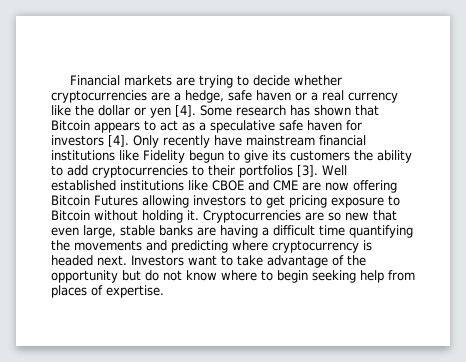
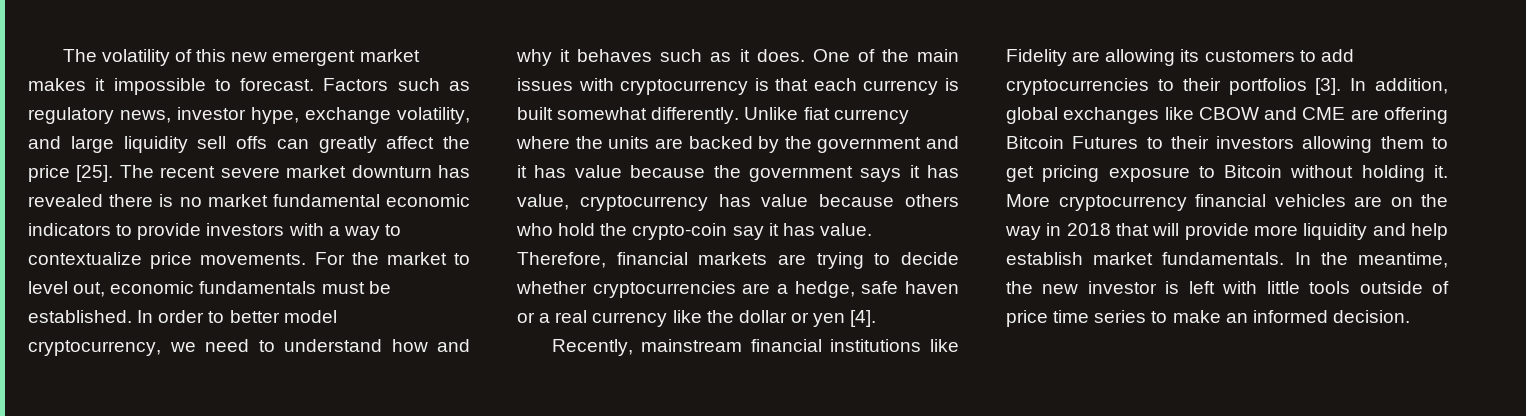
- Financial markets are trying to decide whether cryptocurrencies are a hedge, safe haven or a real currency like the dollar or yen [4]. Some research has shown that Bitcoin appears to act as a speculative safe haven for investors [4]. Only recently have mainstream financial institutions like Fidelity begun to give its customers the ability to add cryptocurrencies to their portfolios [3].
+ The volatility of this new emergent market makes it impossible to forecast. Factors such as regulatory news, investor hype, exchange volatility, and large liquidity sell offs can greatly affect the price [25]. The recent severe market downturn has revealed there is no market fundamental economic indicators to provide investors with a way to contextualize price movements. For the market to level out, economic fundamentals must be established. In order to better model cryptocurrency, we need to understand how and why it behaves such as it does. One of the main issues with cryptocurrency is that each currency is built somewhat differently. Unlike fiat currency where the units are backed by the government and it has value because the government says it has value, cryptocurrency has value because others who hold the crypto-coin say it has value. Therefore, financial markets are trying to decide whether cryptocurrencies are a hedge, safe haven or a real currency like the dollar or yen [4].
+ Recently, mainstream financial institutions like Fidelity are allowing its customers to add cryptocurrencies to their portfolios [3].
- Well established institutions like CBOE and CME are now offering Bitcoin Futures allowing investors to get pricing exposure to Bitcoin without holding it.
+ In addition, global exchanges like CBOW and CME are offering Bitcoin Futures to their investors allowing them to get pricing exposure to Bitcoin without holding it.
- Cryptocurrencies are so new that even large, stable banks are having a difficult time quantifying the movements and predicting where cryptocurrency is headed next. Investors want to take advantage of the opportunity but do not know where to begin seeking help from places of expertise.
+ More cryptocurrency financial vehicles are on the way in 2018 that will provide more liquidity and help establish market fundamentals. In the meantime, the new investor is left with little tools outside of price time series to make an informed decision.

